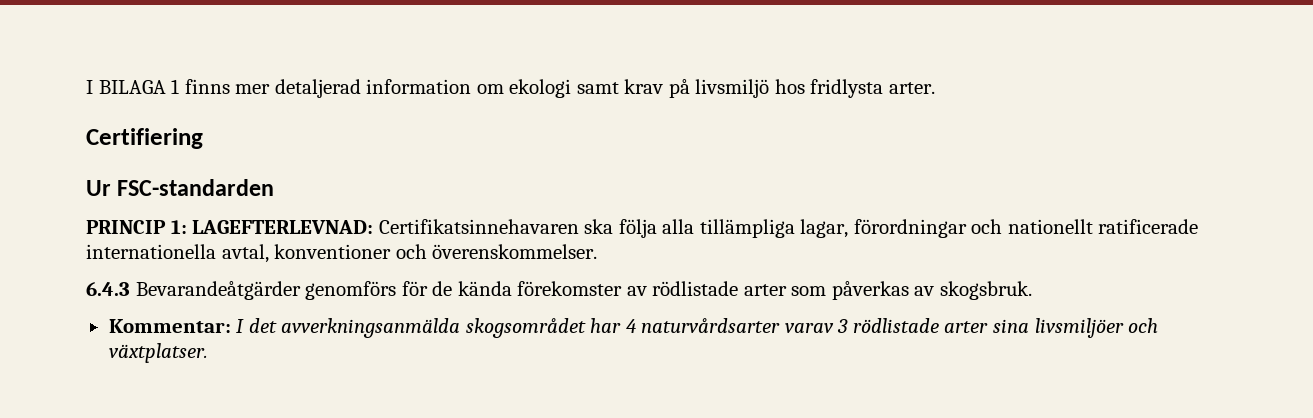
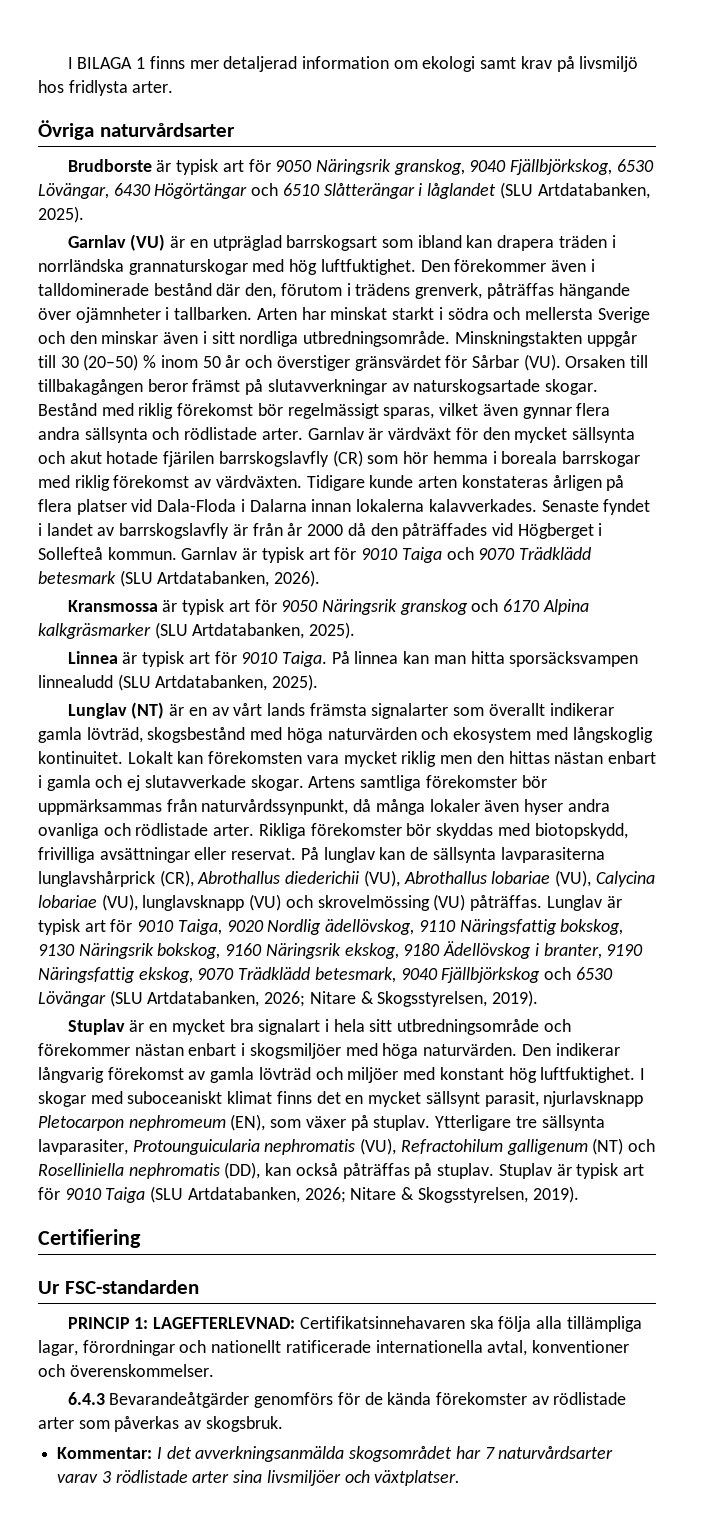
+ Övriga naturvårdsarter
+ Brudborste är typisk art för 9050 Näringsrik granskog, 9040 Fjällbjörkskog, 6530 Lövängar, 6430 Högörtängar och 6510 Slåtterängar i låglandet (SLU Artdatabanken, 2025).
+ Garnlav (VU) är en utpräglad barrskogsart som ibland kan drapera träden i norrländska grannaturskogar med hög luftfuktighet. Den förekommer även i talldominerade bestånd där den, förutom i trädens grenverk, påträffas hängande över ojämnheter i tallbarken. Arten har minskat starkt i södra och mellersta Sverige och den minskar även i sitt nordliga utbredningsområde. Minskningstakten uppgår till 30 (20–50) % inom 50 år och överstiger gränsvärdet för Sårbar (VU). Orsaken till tillbakagången beror främst på slutavverkningar av naturskogsartade skogar. Bestånd med riklig förekomst bör regelmässigt sparas, vilket även gynnar flera andra sällsynta och rödlistade arter. Garnlav är värdväxt för den mycket sällsynta och akut hotade fjärilen barrskogslavfly (CR) som hör hemma i boreala barrskogar med riklig förekomst av värdväxten. Tidigare kunde arten konstateras årligen på flera platser vid Dala-Floda i Dalarna innan lokalerna kalavverkades. Senaste fyndet i landet av barrskogslavfly är från år 2000 då den påträffades vid Högberget i Sollefteå kommun. Garnlav är typisk art för 9010 Taiga och 9070 Trädklädd betesmark (SLU Artdatabanken, 2026).
+ Kransmossa är typisk art för 9050 Näringsrik granskog och 6170 Alpina kalkgräsmarker (SLU Artdatabanken, 2025).
+ Linnea är typisk art för 9010 Taiga. På linnea kan man hitta sporsäcksvampen linnealudd (SLU Artdatabanken, 2025).
+ Lunglav (NT) är en av vårt lands främsta signalarter som överallt indikerar gamla lövträd, skogsbestånd med höga naturvärden och ekosystem med långskoglig kontinuitet. Lokalt kan förekomsten vara mycket riklig men den hittas nästan enbart i gamla och ej slutavverkade skogar. Artens samtliga förekomster bör uppmärksammas från naturvårdssynpunkt, då många lokaler även hyser andra ovanliga och rödlistade arter. Rikliga förekomster bör skyddas med biotopskydd, frivilliga avsättningar eller reservat. På lunglav kan de sällsynta lavparasiterna lunglavshårprick (CR), Abrothallus diederichii (VU), Abrothallus lobariae (VU), Calycina lobariae (VU), lunglavsknapp (VU) och skrovelmössing (VU) påträffas. Lunglav är typisk art för 9010 Taiga, 9020 Nordlig ädellövskog, 9110 Näringsfattig bokskog, 9130 Näringsrik bokskog, 9160 Näringsrik ekskog, 9180 Ädellövskog i branter, 9190 Näringsfattig ekskog, 9070 Trädklädd betesmark, 9040 Fjällbjörkskog och 6530 Lövängar (SLU Artdatabanken, 2026; Nitare & Skogsstyrelsen, 2019).
+ Stuplav är en mycket bra signalart i hela sitt utbredningsområde och förekommer nästan enbart i skogsmiljöer med höga naturvärden. Den indikerar långvarig förekomst av gamla lövträd och miljöer med konstant hög luftfuktighet. I skogar med suboceaniskt klimat finns det en mycket sällsynt parasit, njurlavsknapp Pletocarpon nephromeum (EN), som växer på stuplav. Ytterligare tre sällsynta lavparasiter, Protounguicularia nephromatis (VU), Refractohilum galligenum (NT) och Roselliniella nephromatis (DD), kan också påträffas på stuplav. Stuplav är typisk art för 9010 Taiga (SLU Artdatabanken, 2026; Nitare & Skogsstyrelsen, 2019).
- Kommentar: I det avverkningsanmälda skogsområdet har 4 naturvårdsarter varav 3 rödlistade arter sina livsmiljöer och växtplatser.
+ Kommentar: I det avverkningsanmälda skogsområdet har 7 naturvårdsarter varav 3 rödlistade arter sina livsmiljöer och växtplatser.

